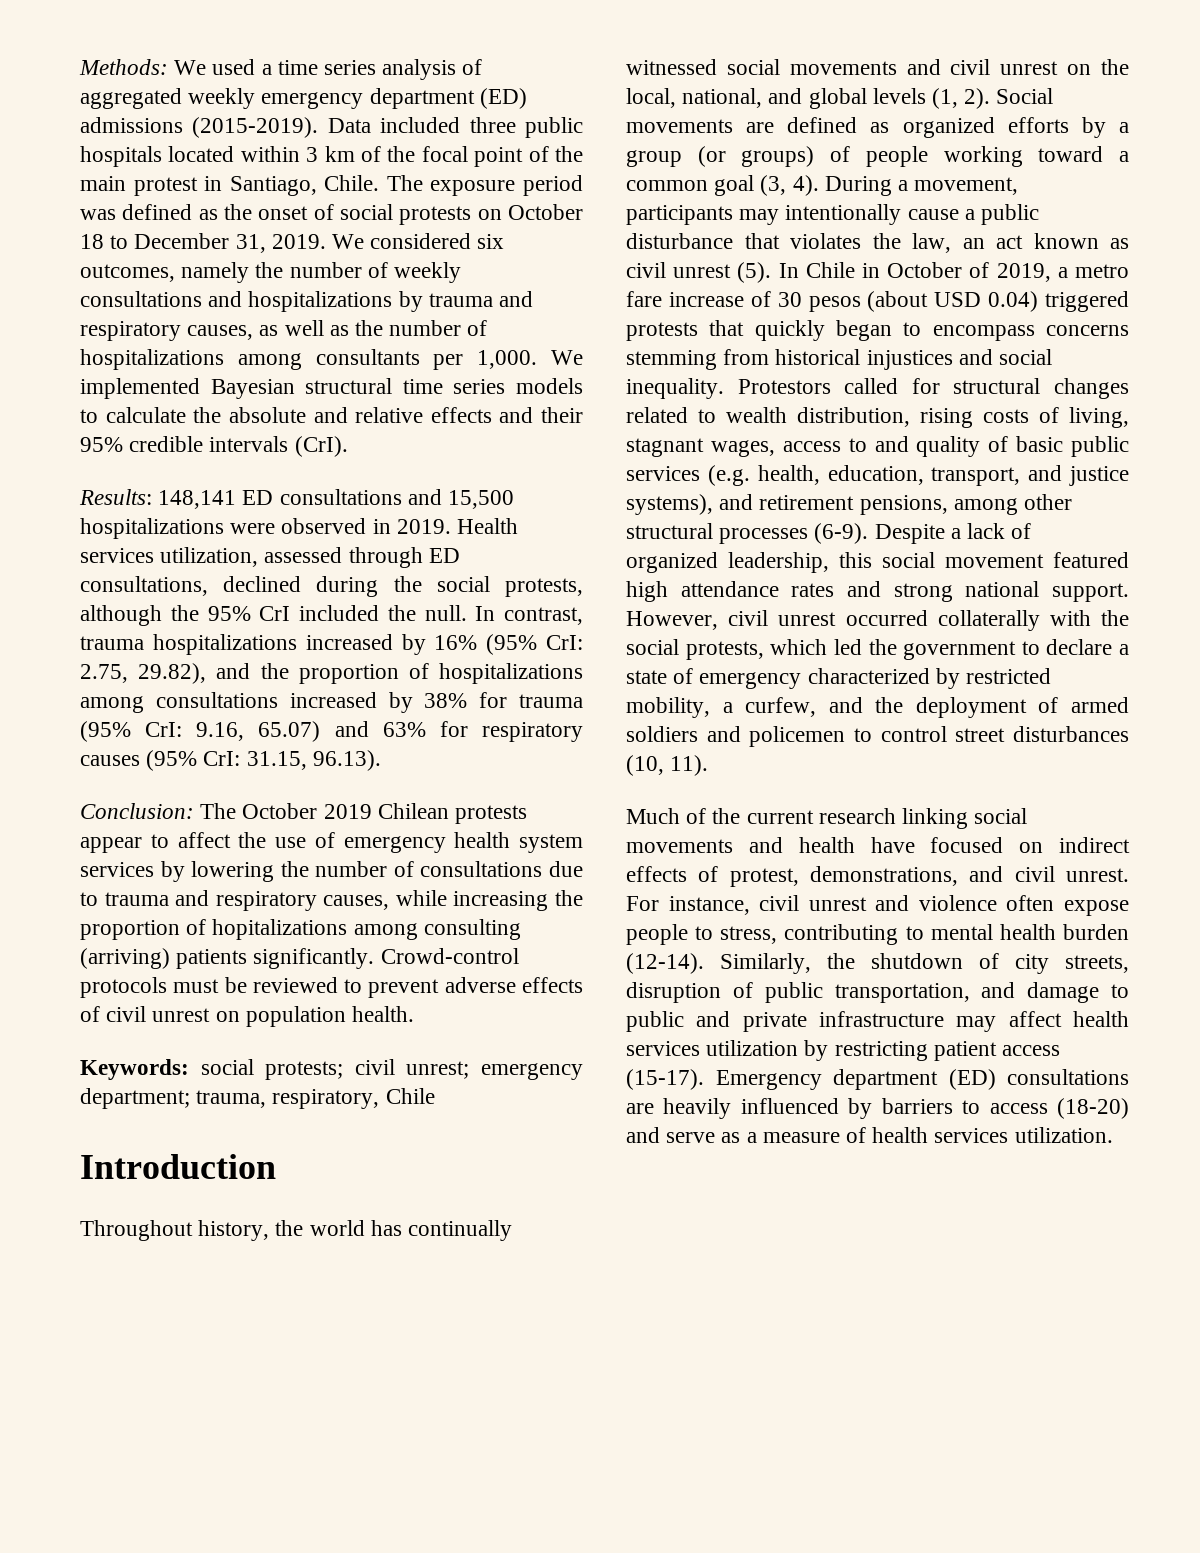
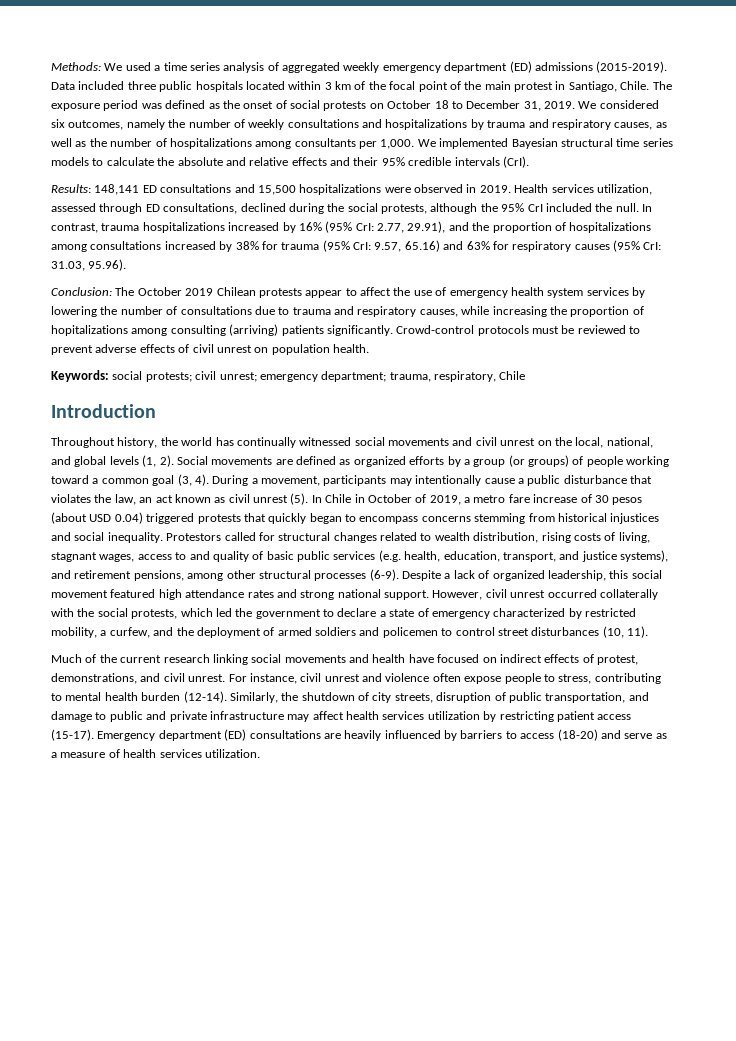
- In contrast, trauma hospitalizations increased by 16% (95% CrI: 2.75, 29.82), and the proportion of hospitalizations among consultations increased by 38% for trauma (95% CrI: 9.16, 65.07) and 63% for respiratory causes (95% CrI: 31.15, 96.13).
+ In contrast, trauma hospitalizations increased by 16% (95% CrI: 2.77, 29.91), and the proportion of hospitalizations among consultations increased by 38% for trauma (95% CrI: 9.57, 65.16) and 63% for respiratory causes (95% CrI: 31.03, 95.96).

